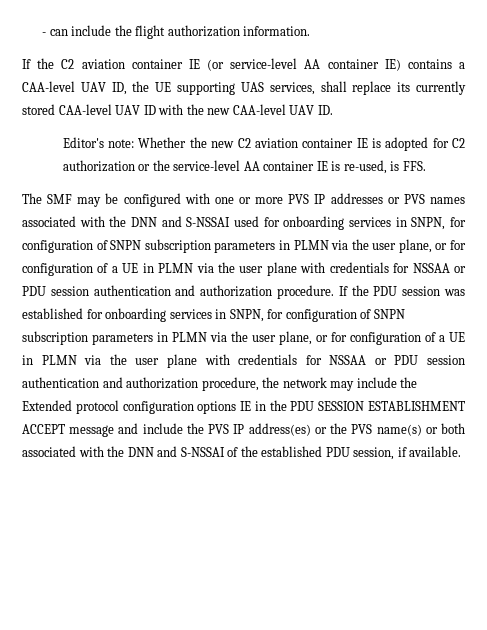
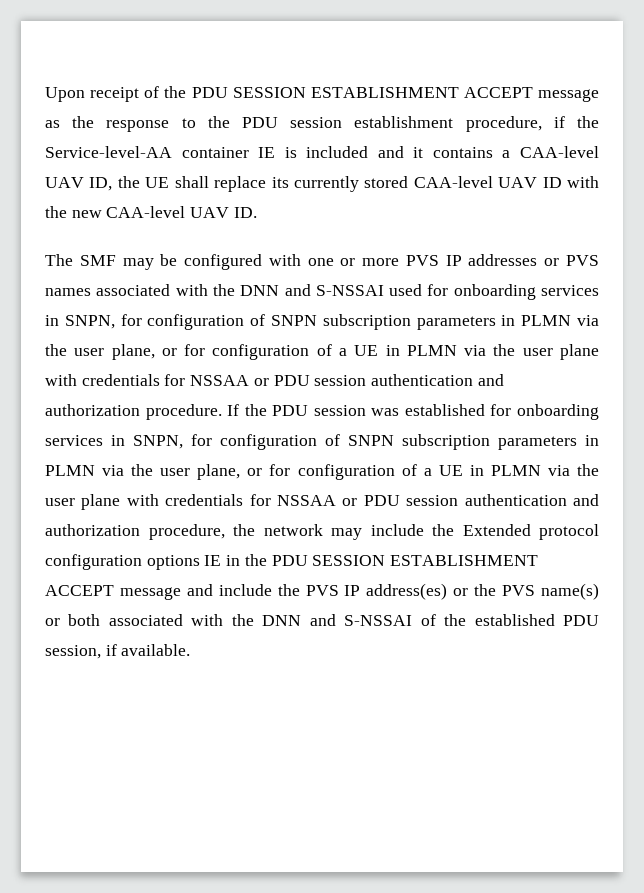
- - can include the flight authorization information.
- If the C2 aviation container IE (or service-level AA container IE) contains a CAA-level UAV ID, the UE supporting UAS services, shall replace its currently stored CAA-level UAV ID with the new CAA-level UAV ID.
+ Upon receipt of the PDU SESSION ESTABLISHMENT ACCEPT message as the response to the PDU session establishment procedure, if the Service-level-AA container IE is included and it contains a CAA-level UAV ID, the UE shall replace its currently stored CAA-level UAV ID with the new CAA-level UAV ID.
- Editor's note: Whether the new C2 aviation container IE is adopted for C2 authorization or the service-level AA container IE is re-used, is FFS.

